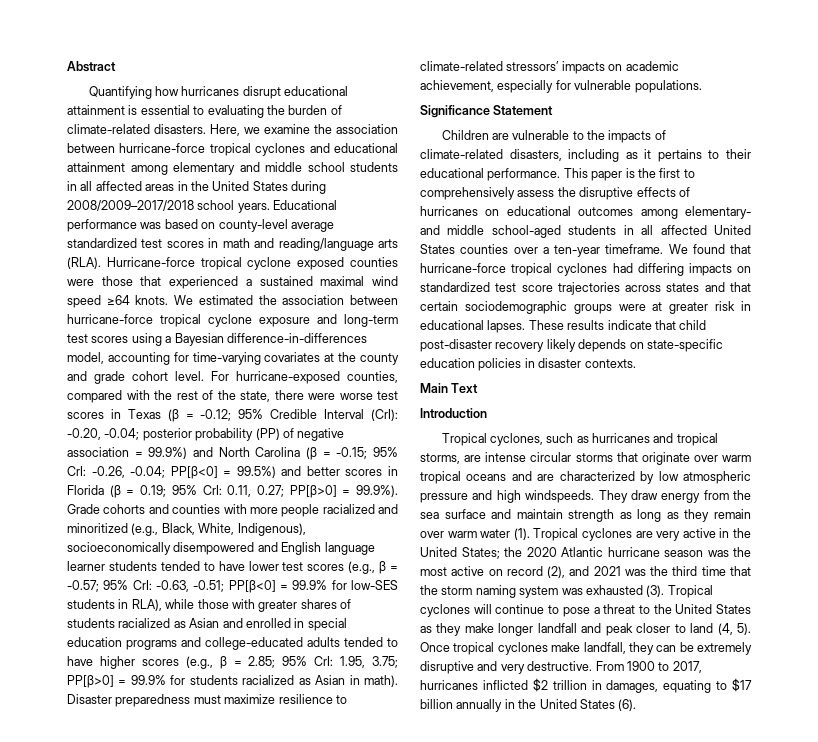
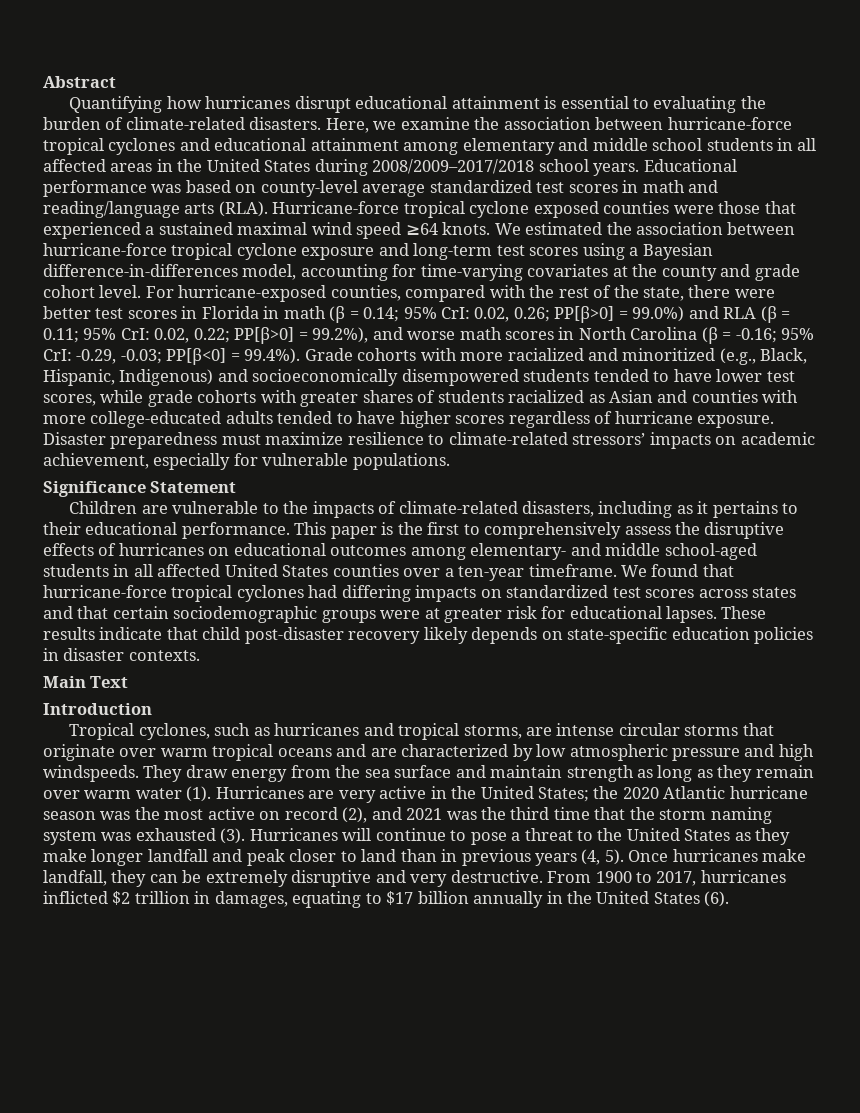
- For hurricane-exposed counties, compared with the rest of the state, there were worse test scores in Texas (β = -0.12; 95% Credible Interval (CrI): -0.20, -0.04; posterior probability (PP) of negative association = 99.9%) and North Carolina (β = -0.15; 95% CrI: -0.26, -0.04; PP[β<0] = 99.5%) and better scores in Florida (β = 0.19; 95% CrI: 0.11, 0.27; PP[β>0] = 99.9%). Grade cohorts and counties with more people racialized and minoritized (e.g., Black, White, Indigenous), socioeconomically disempowered and English language learner students tended to have lower test scores (e.g., β = -0.57; 95% CrI: -0.63, -0.51; PP[β<0] = 99.9% for low-SES students in RLA), while those with greater shares of students racialized as Asian and enrolled in special education programs and college-educated adults tended to have higher scores (e.g., β = 2.85; 95% CrI: 1.95, 3.75; PP[β>0] = 99.9% for students racialized as Asian in math).
+ For hurricane-exposed counties, compared with the rest of the state, there were better test scores in Florida in math (β = 0.14; 95% CrI: 0.02, 0.26; PP[β>0] = 99.0%) and RLA (β = 0.11; 95% CrI: 0.02, 0.22; PP[β>0] = 99.2%), and worse math scores in North Carolina (β = -0.16; 95% CrI: -0.29, -0.03; PP[β<0] = 99.4%). Grade cohorts with more racialized and minoritized (e.g., Black, Hispanic, Indigenous) and socioeconomically disempowered students tended to have lower test scores, while grade cohorts with greater shares of students racialized as Asian and counties with more college-educated adults tended to have higher scores regardless of hurricane exposure.
- We found that hurricane-force tropical cyclones had differing impacts on standardized test score trajectories across states and that certain sociodemographic groups were at greater risk in educational lapses.
+ We found that hurricane-force tropical cyclones had differing impacts on standardized test scores across states and that certain sociodemographic groups were at greater risk for educational lapses.
- Tropical cyclones are very active in the United States; the 2020 Atlantic hurricane season was the most active on record (2), and 2021 was the third time that the storm naming system was exhausted (3).
+ Hurricanes are very active in the United States; the 2020 Atlantic hurricane season was the most active on record (2), and 2021 was the third time that the storm naming system was exhausted (3).
- Tropical cyclones will continue to pose a threat to the United States as they make longer landfall and peak closer to land (4, 5).
+ Hurricanes will continue to pose a threat to the United States as they make longer landfall and peak closer to land than in previous years (4, 5).
- Once tropical cyclones make landfall, they can be extremely disruptive and very destructive.
+ Once hurricanes make landfall, they can be extremely disruptive and very destructive.

